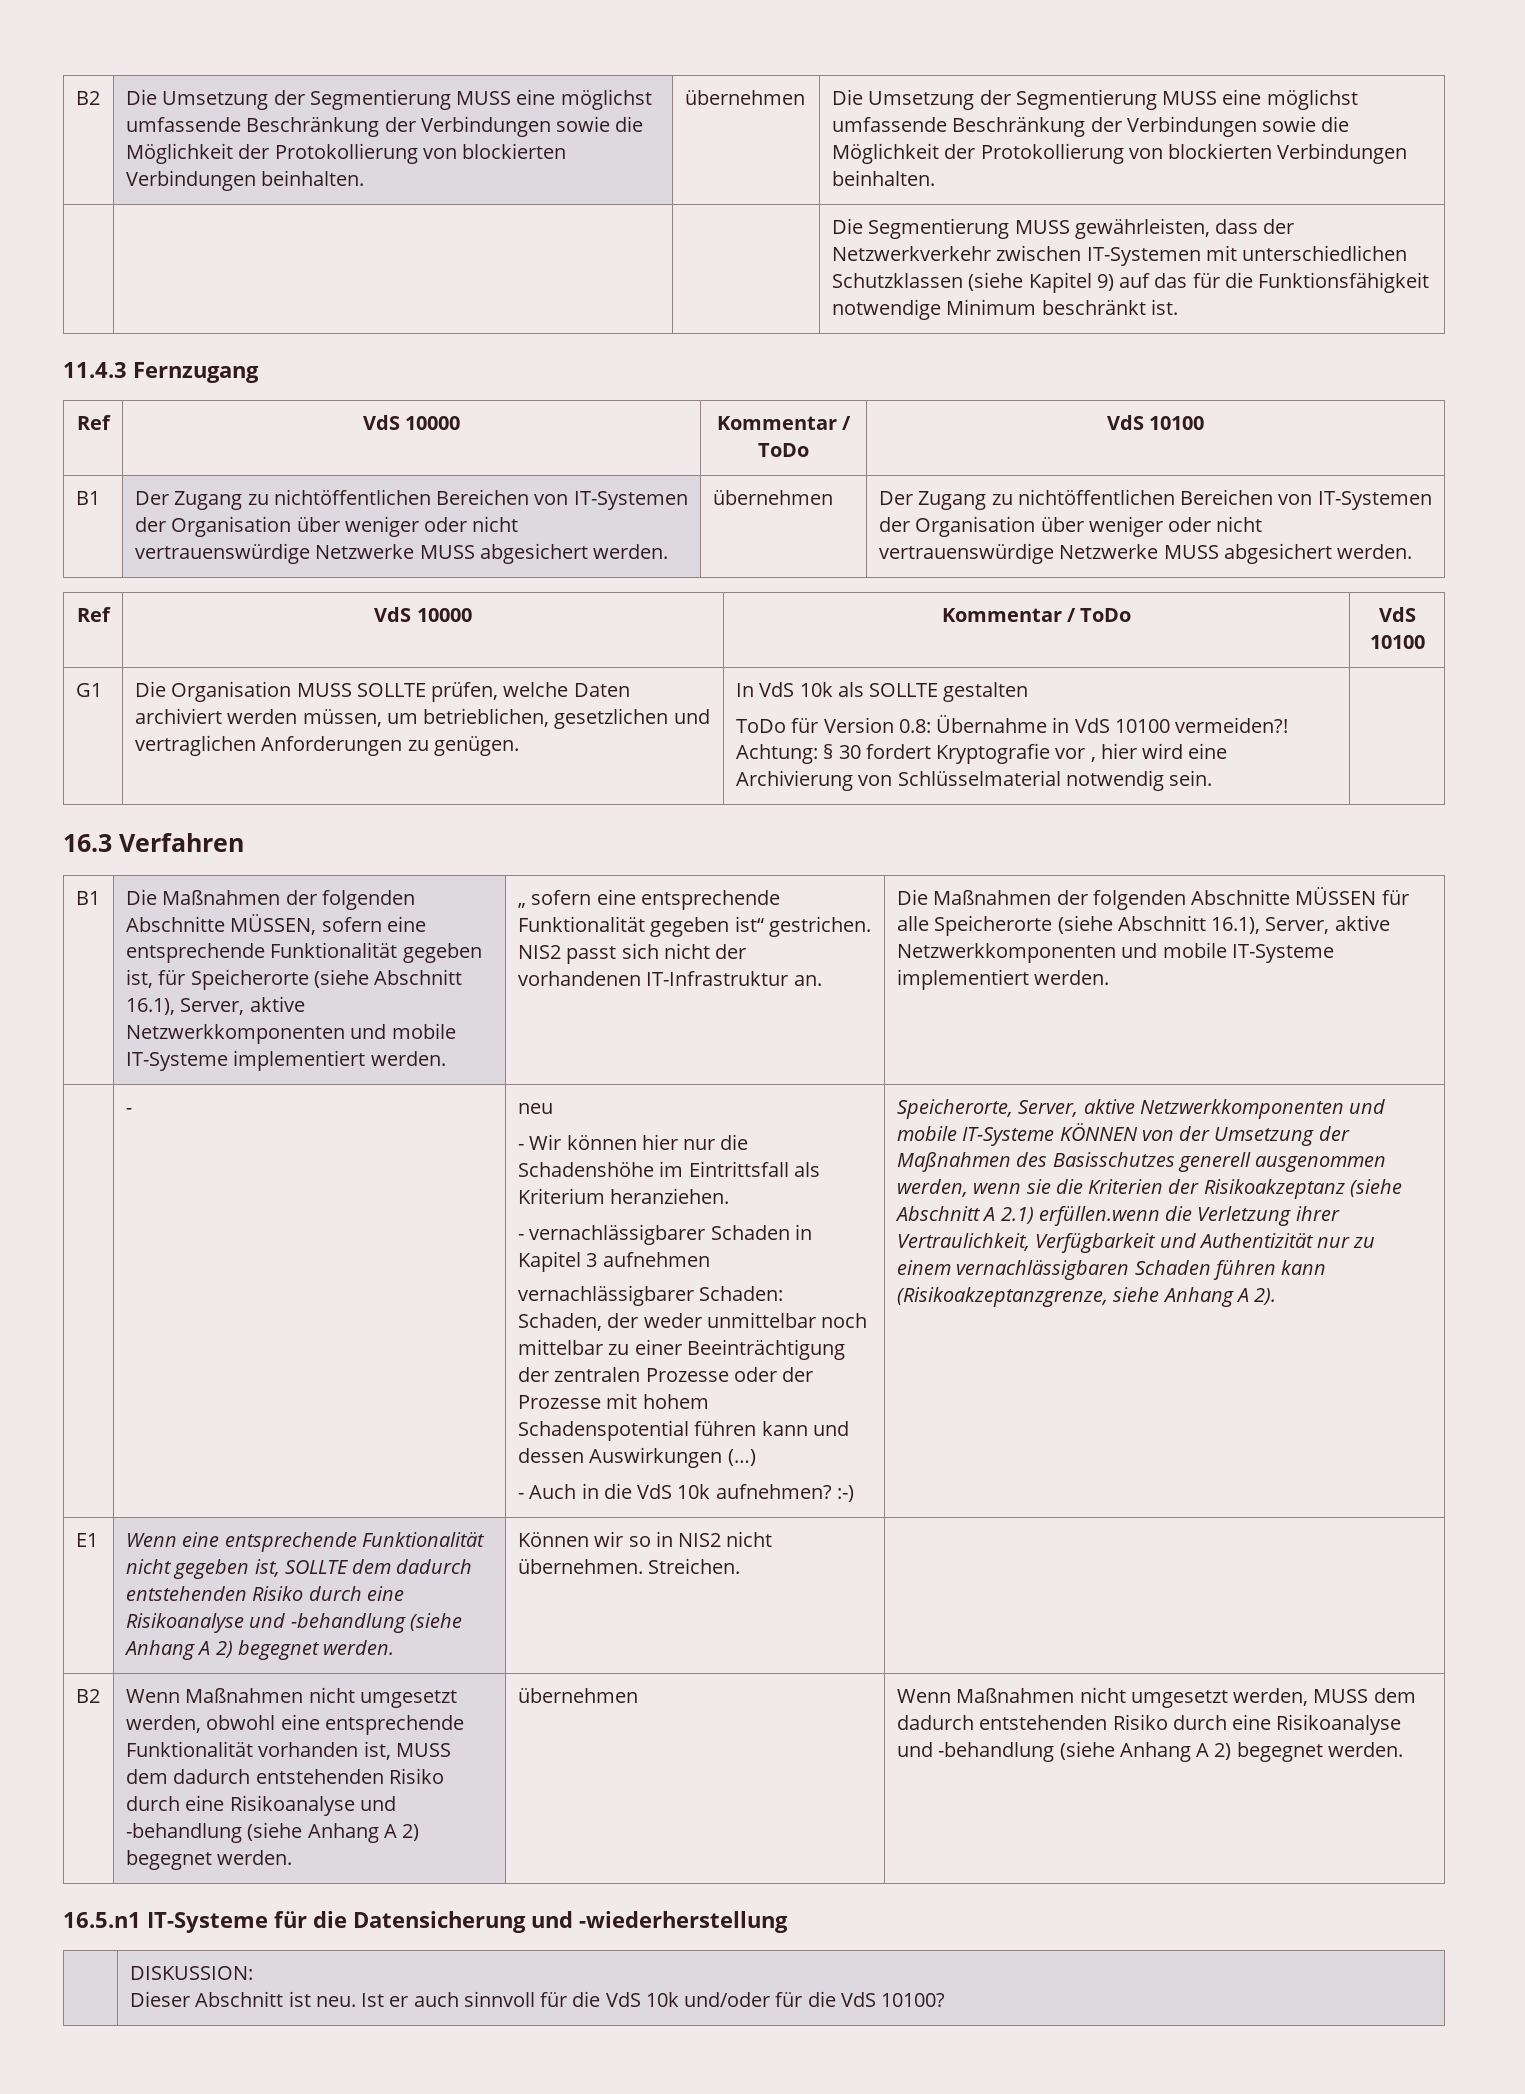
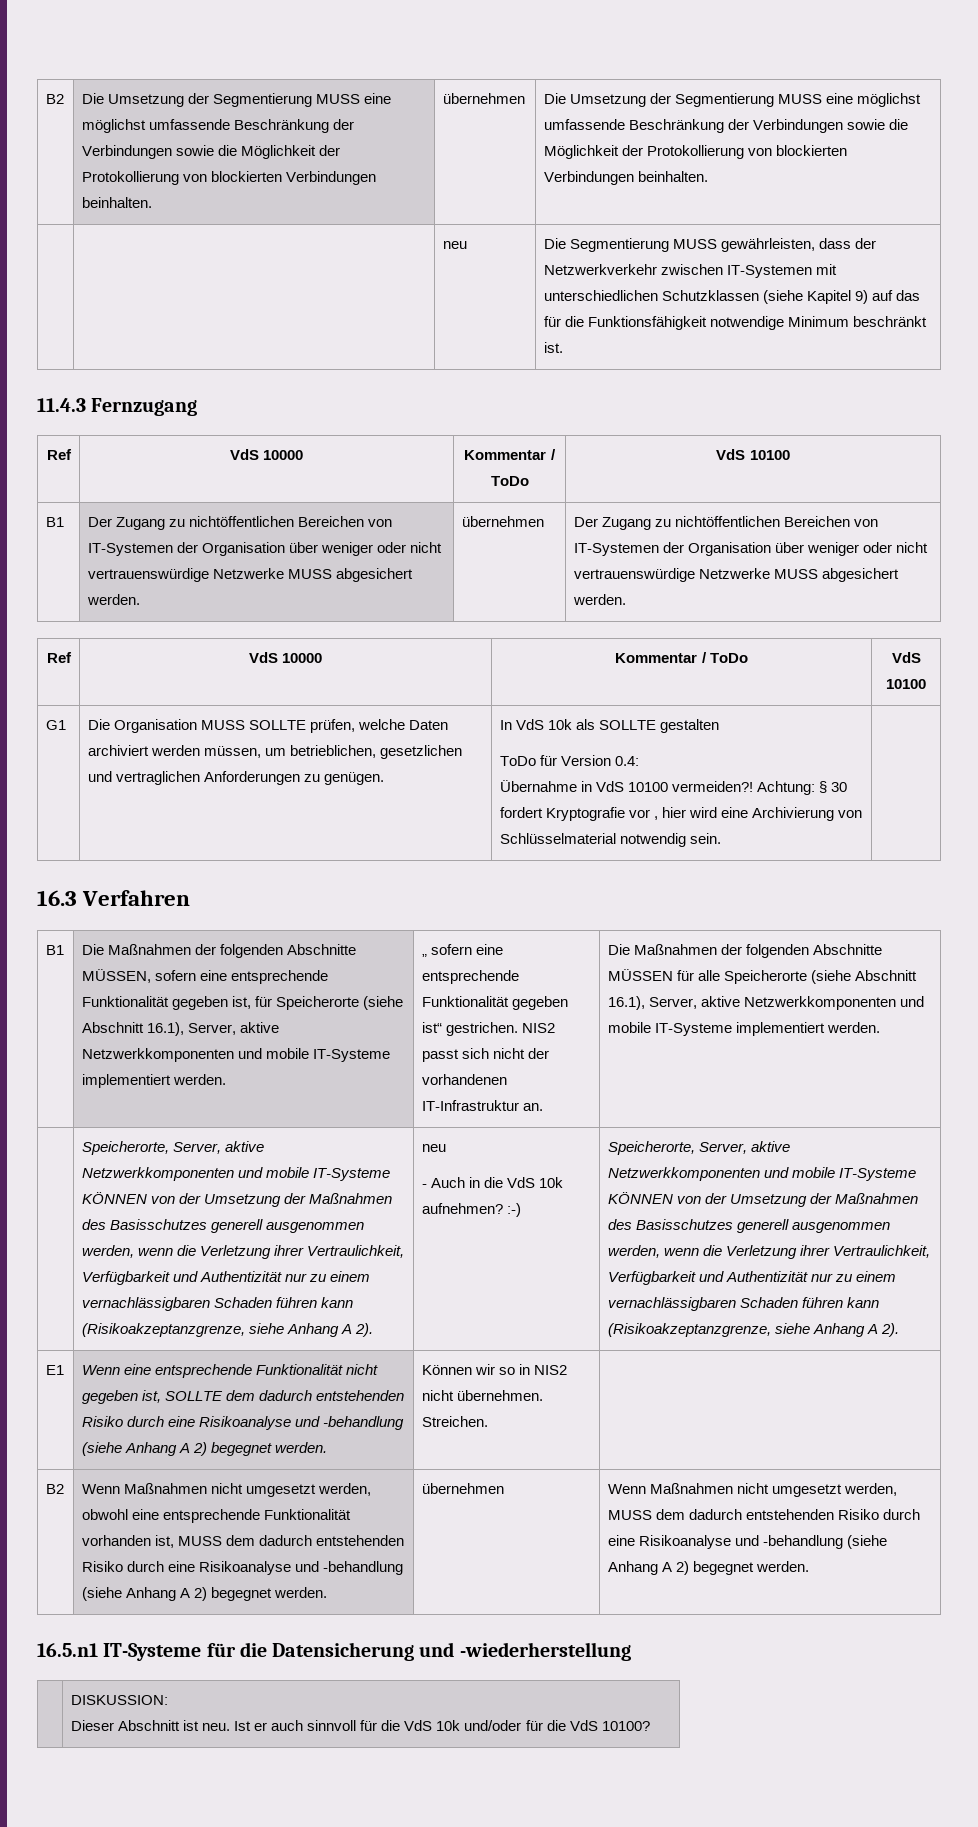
- | | | Die Segmentierung MUSS gewährleisten, dass der Netzwerkverkehr zwischen IT-Systemen mit unterschiedlichen Schutzklassen (siehe Kapitel 9) auf das für die Funktionsfähigkeit notwendige Minimum beschränkt ist.
+ | | neu | Die Segmentierung MUSS gewährleisten, dass der Netzwerkverkehr zwischen IT-Systemen mit unterschiedlichen Schutzklassen (siehe Kapitel 9) auf das für die Funktionsfähigkeit notwendige Minimum beschränkt ist.
- ToDo für Version 0.8: Übernahme in VdS 10100 vermeiden?!
+ ToDo für Version 0.4:
+ Übernahme in VdS 10100 vermeiden?!
- - | neu
- - Wir können hier nur die Schadenshöhe im Eintrittsfall als Kriterium heranziehen.
- - vernachlässigbarer Schaden in Kapitel 3 aufnehmen
- vernachlässigbarer Schaden: Schaden, der weder unmittelbar noch mittelbar zu einer Beeinträchtigung der zentralen Prozesse oder der Prozesse mit hohem Schadenspotential führen kann und dessen Auswirkungen (…)
+ Speicherorte, Server, aktive Netzwerkkomponenten und mobile IT-Systeme KÖNNEN von der Umsetzung der Maßnahmen des Basisschutzes generell ausgenommen werden, wenn die Verletzung ihrer Vertraulichkeit, Verfügbarkeit und Authentizität nur zu einem vernachlässigbaren Schaden führen kann (Risikoakzeptanzgrenze, siehe Anhang A 2). | neu
- - Auch in die VdS 10k aufnehmen? :-) | Speicherorte, Server, aktive Netzwerkkomponenten und mobile IT-Systeme KÖNNEN von der Umsetzung der Maßnahmen des Basisschutzes generell ausgenommen werden, wenn sie die Kriterien der Risikoakzeptanz (siehe Abschnitt A 2.1) erfüllen.wenn die Verletzung ihrer Vertraulichkeit, Verfügbarkeit und Authentizität nur zu einem vernachlässigbaren Schaden führen kann (Risikoakzeptanzgrenze, siehe Anhang A 2).
+ - Auch in die VdS 10k aufnehmen? :-) | Speicherorte, Server, aktive Netzwerkkomponenten und mobile IT-Systeme KÖNNEN von der Umsetzung der Maßnahmen des Basisschutzes generell ausgenommen werden, wenn die Verletzung ihrer Vertraulichkeit, Verfügbarkeit und Authentizität nur zu einem vernachlässigbaren Schaden führen kann (Risikoakzeptanzgrenze, siehe Anhang A 2).

